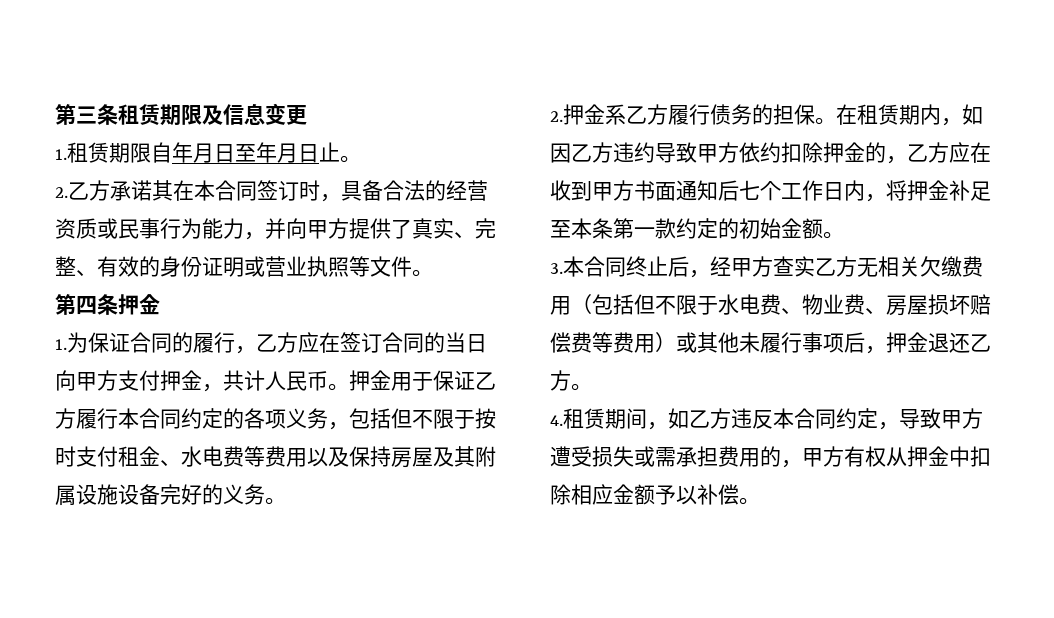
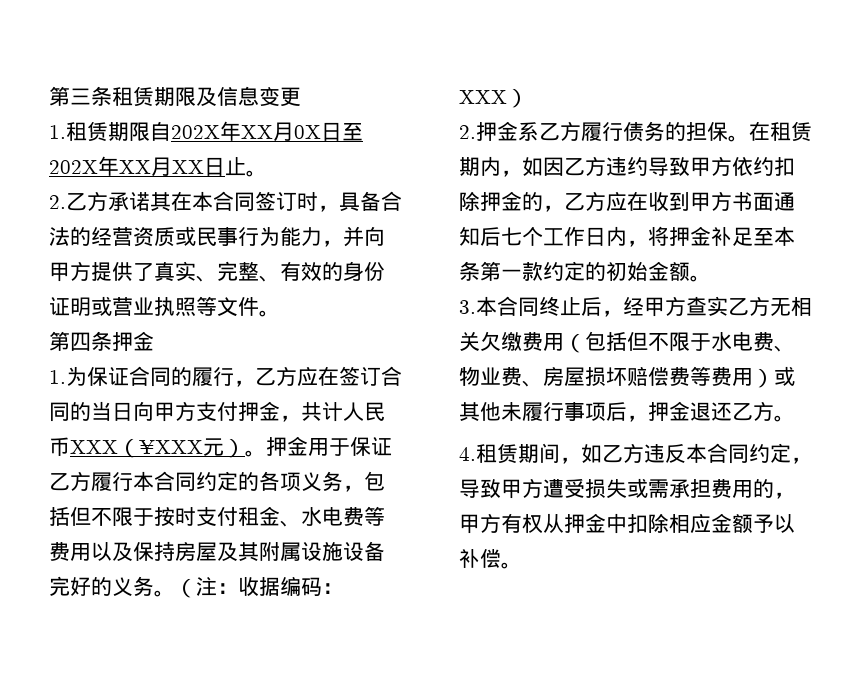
- 1.租赁期限自年月日至年月日止。
+ 1.租赁期限自202X年XX月0X日至202X年XX月XX日止。
- 1.为保证合同的履行，乙方应在签订合同的当日向甲方支付押金，共计人民币。
+ 1.为保证合同的履行，乙方应在签订合同的当日向甲方支付押金，共计人民币XXX（¥XXX元）。
+ （注：收据编码：XXX）

